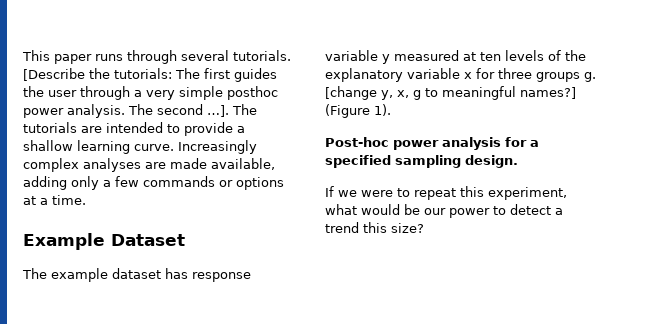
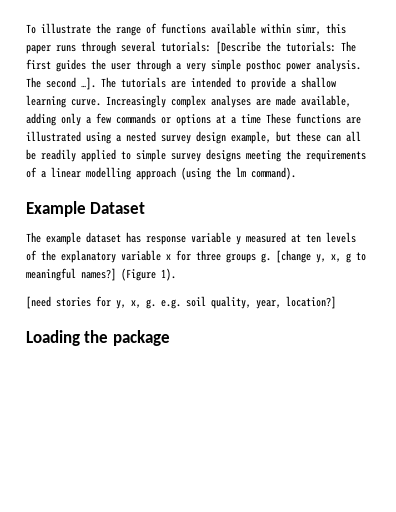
- This paper runs through several tutorials. [Describe the tutorials: The first guides the user through a very simple posthoc power analysis.
+ To illustrate the range of functions available within simr, this paper runs through several tutorials: [Describe the tutorials: The first guides the user through a very simple posthoc power analysis.
- Increasingly complex analyses are made available, adding only a few commands or options at a time.
+ Increasingly complex analyses are made available, adding only a few commands or options at a time These functions are illustrated using a nested survey design example, but these can all be readily applied to simple survey designs meeting the requirements of a linear modelling approach (using the lm command).
- Post-hoc power analysis for a specified sampling design.
- If we were to repeat this experiment, what would be our power to detect a trend this size?
+ [need stories for y, x, g. e.g. soil quality, year, location?]
+ Loading the package

